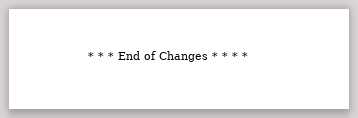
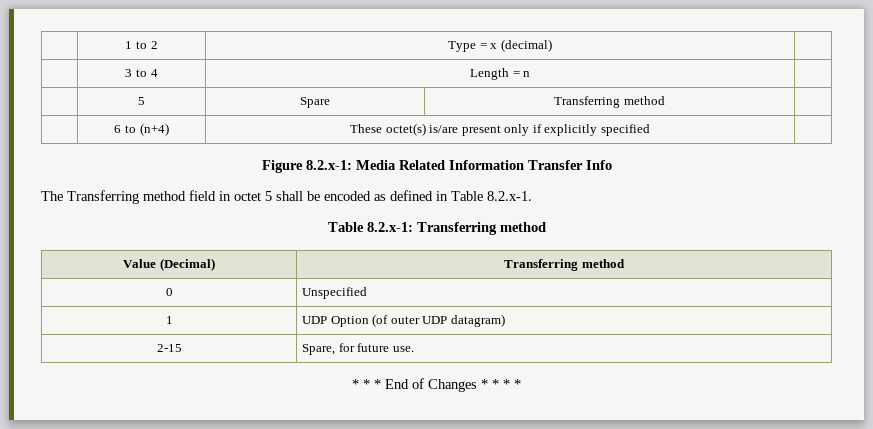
+ | 1 to 2 | Type = x (decimal) |
+ | 3 to 4 | Length = n |
+ | 5 | Spare | Transferring method |
+ | 6 to (n+4) | These octet(s) is/are present only if explicitly specified |
+ Figure 8.2.x-1: Media Related Information Transfer Info
+ The Transferring method field in octet 5 shall be encoded as defined in Table 8.2.x-1.
+ Table 8.2.x-1: Transferring method
+ Value (Decimal) | Transferring method
+ 0 | Unspecified
+ 1 | UDP Option (of outer UDP datagram)
+ 2-15 | Spare, for future use.

